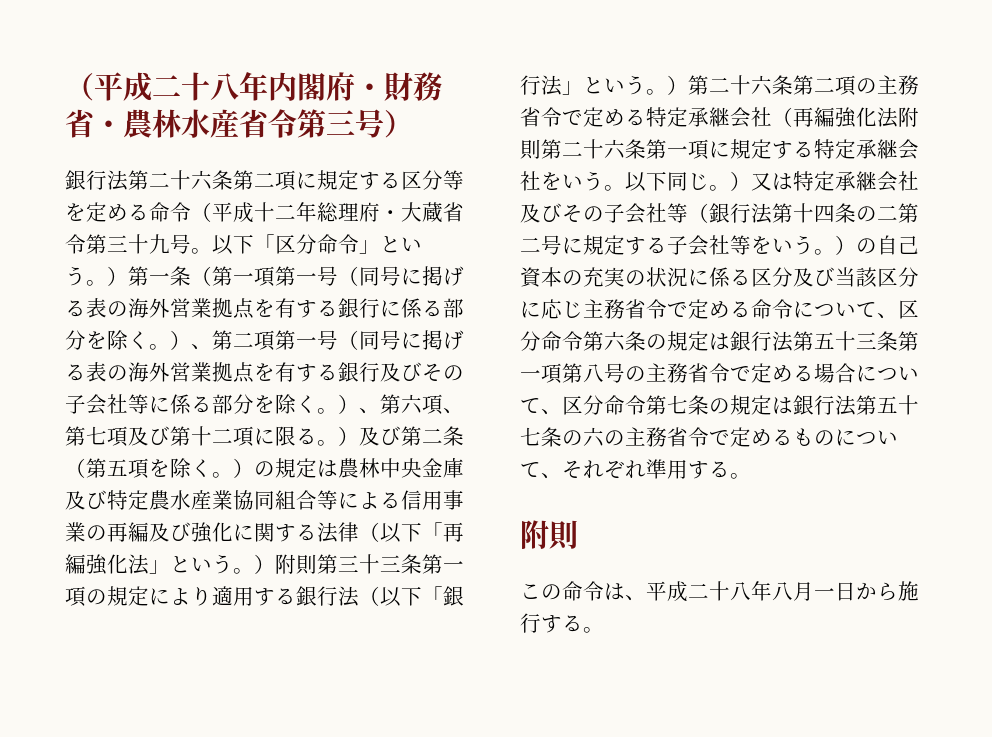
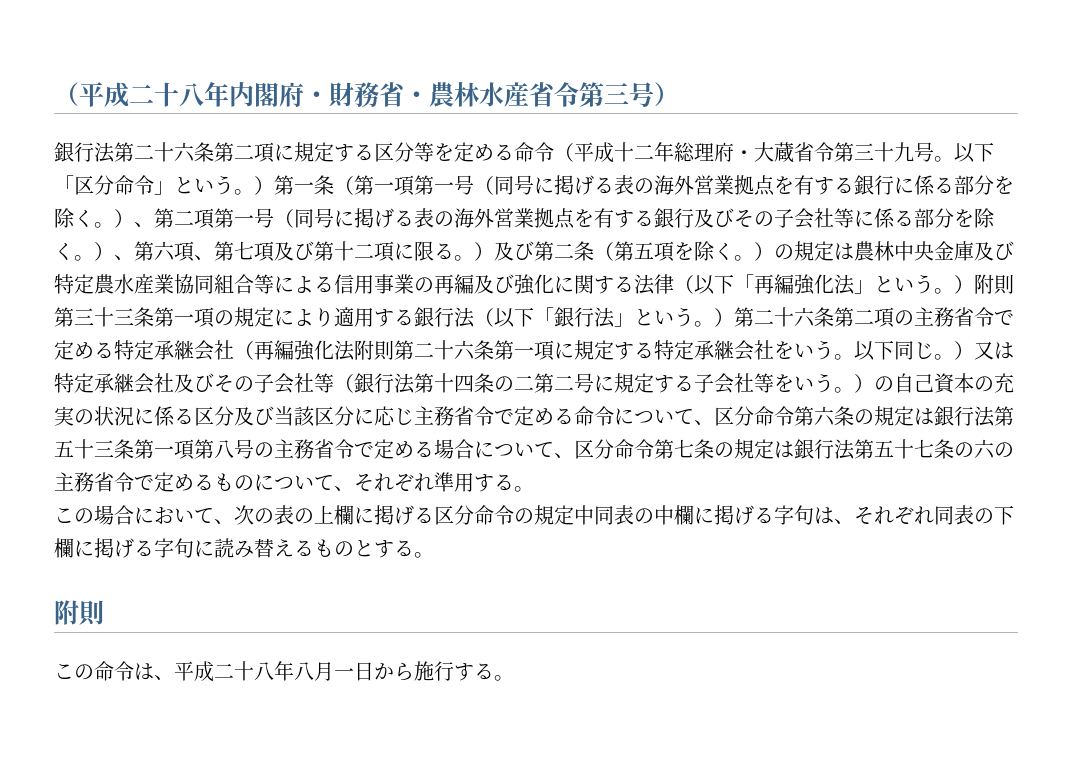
+ この場合において、次の表の上欄に掲げる区分命令の規定中同表の中欄に掲げる字句は、それぞれ同表の下欄に掲げる字句に読み替えるものとする。

